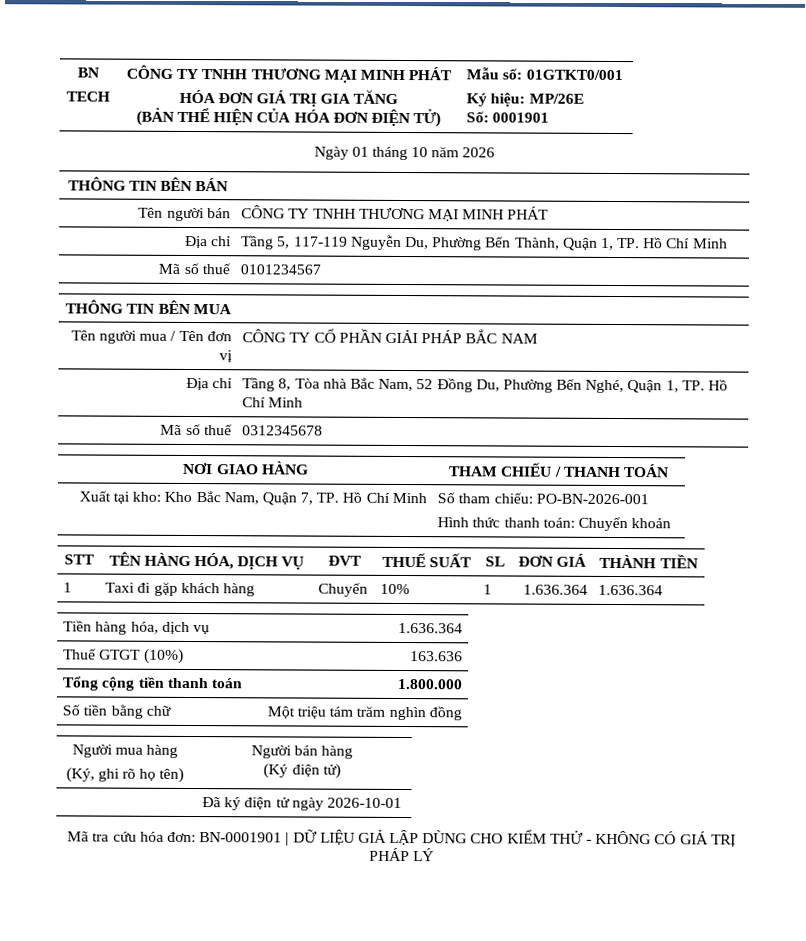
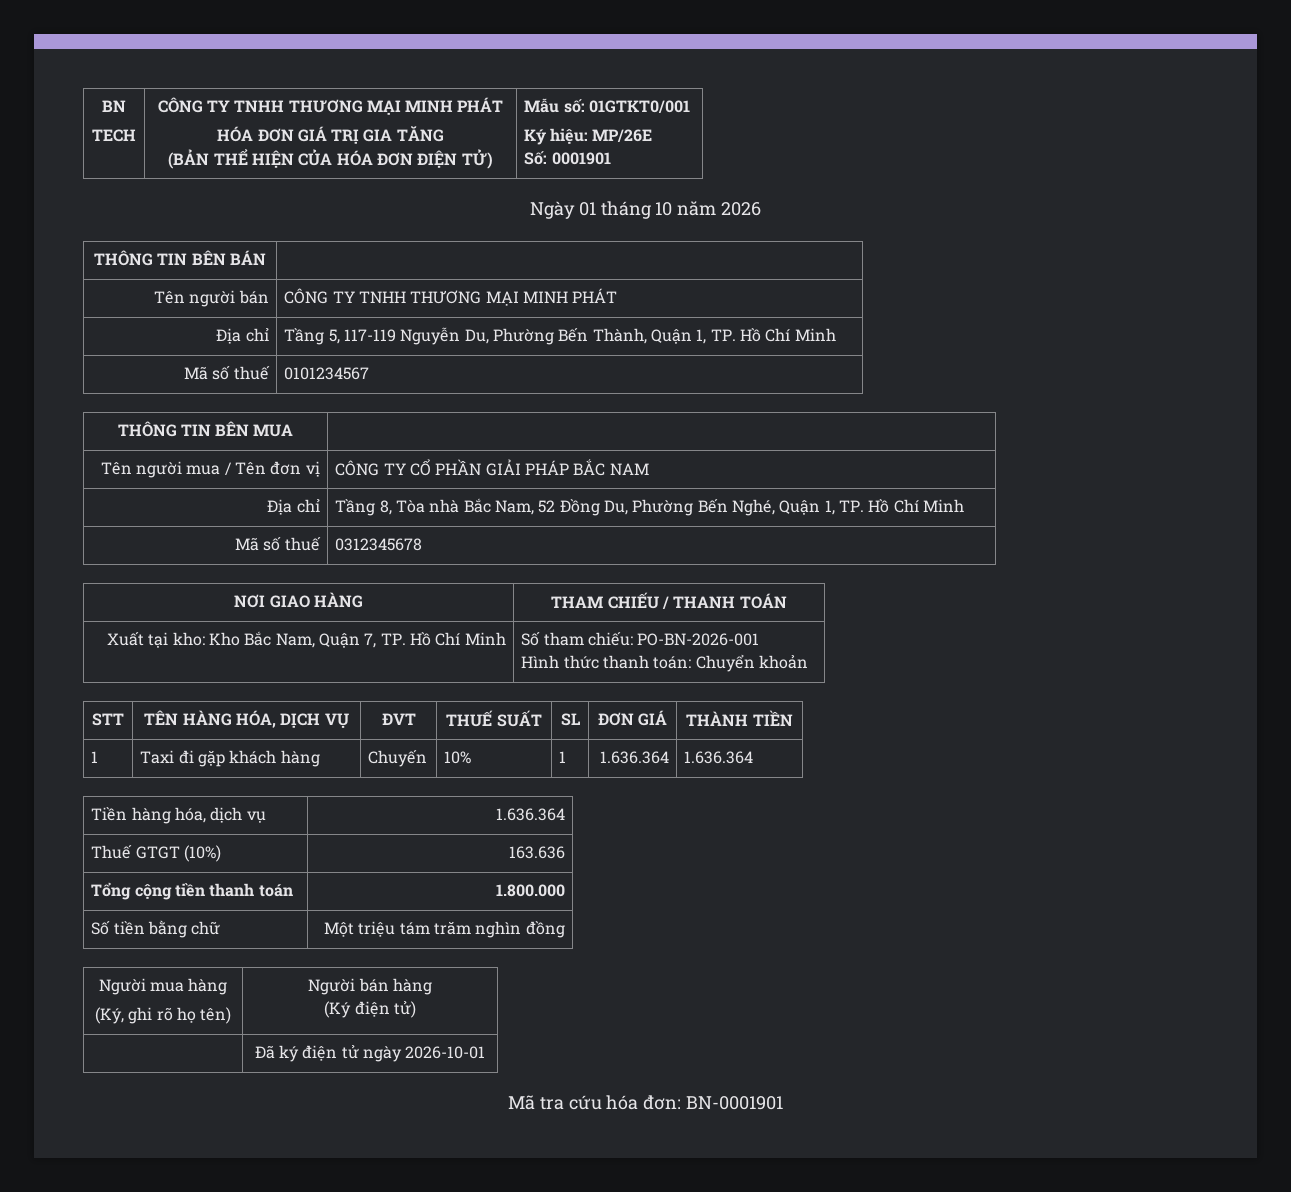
- Mã tra cứu hóa đơn: BN-0001901 | DỮ LIỆU GIẢ LẬP DÙNG CHO KIỂM THỬ - KHÔNG CÓ GIÁ TRỊ PHÁP LÝ
+ Mã tra cứu hóa đơn: BN-0001901

